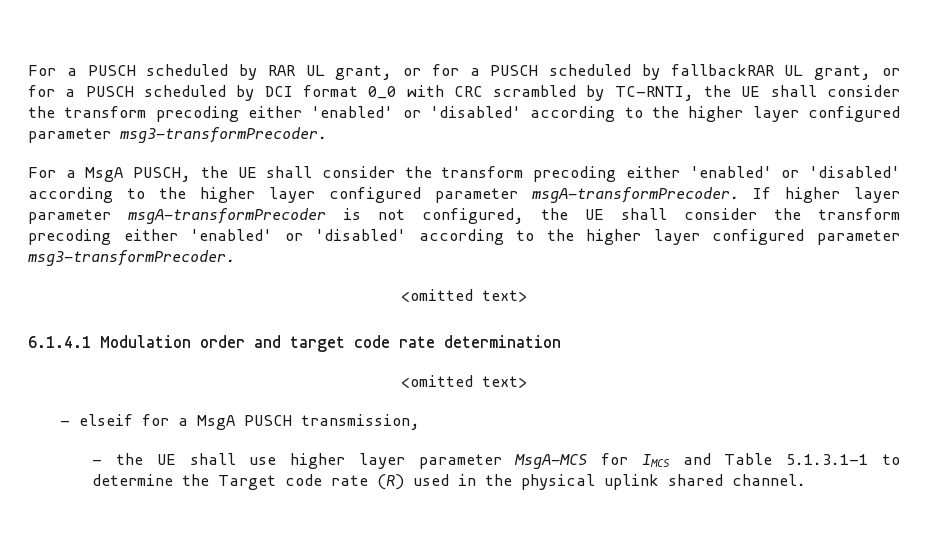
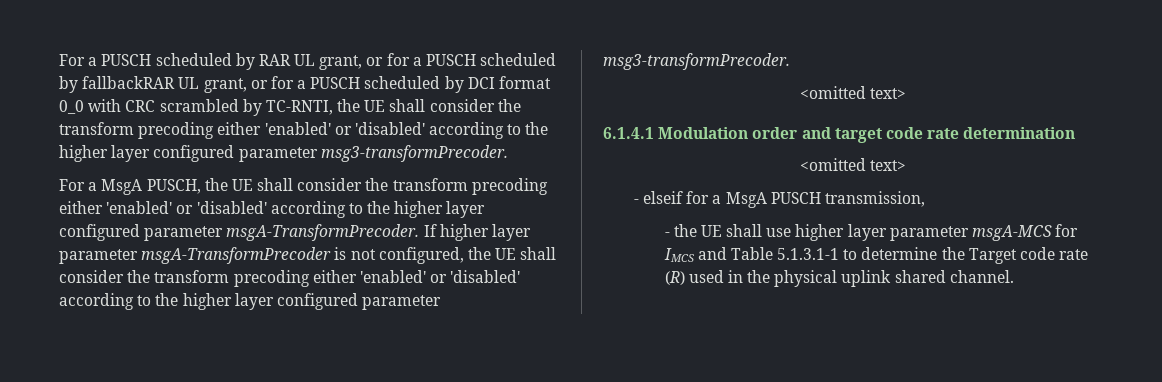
- For a MsgA PUSCH, the UE shall consider the transform precoding either 'enabled' or 'disabled' according to the higher layer configured parameter msgA-transformPrecoder.
+ For a MsgA PUSCH, the UE shall consider the transform precoding either 'enabled' or 'disabled' according to the higher layer configured parameter msgA-TransformPrecoder.
- If higher layer parameter msgA-transformPrecoder is not configured, the UE shall consider the transform precoding either 'enabled' or 'disabled' according to the higher layer configured parameter msg3-transformPrecoder.
+ If higher layer parameter msgA-TransformPrecoder is not configured, the UE shall consider the transform precoding either 'enabled' or 'disabled' according to the higher layer configured parameter msg3-transformPrecoder.
- - the UE shall use higher layer parameter MsgA-MCS for IMCS and Table 5.1.3.1-1 to determine the Target code rate (R) used in the physical uplink shared channel.
+ - the UE shall use higher layer parameter msgA-MCS for IMCS and Table 5.1.3.1-1 to determine the Target code rate (R) used in the physical uplink shared channel.

